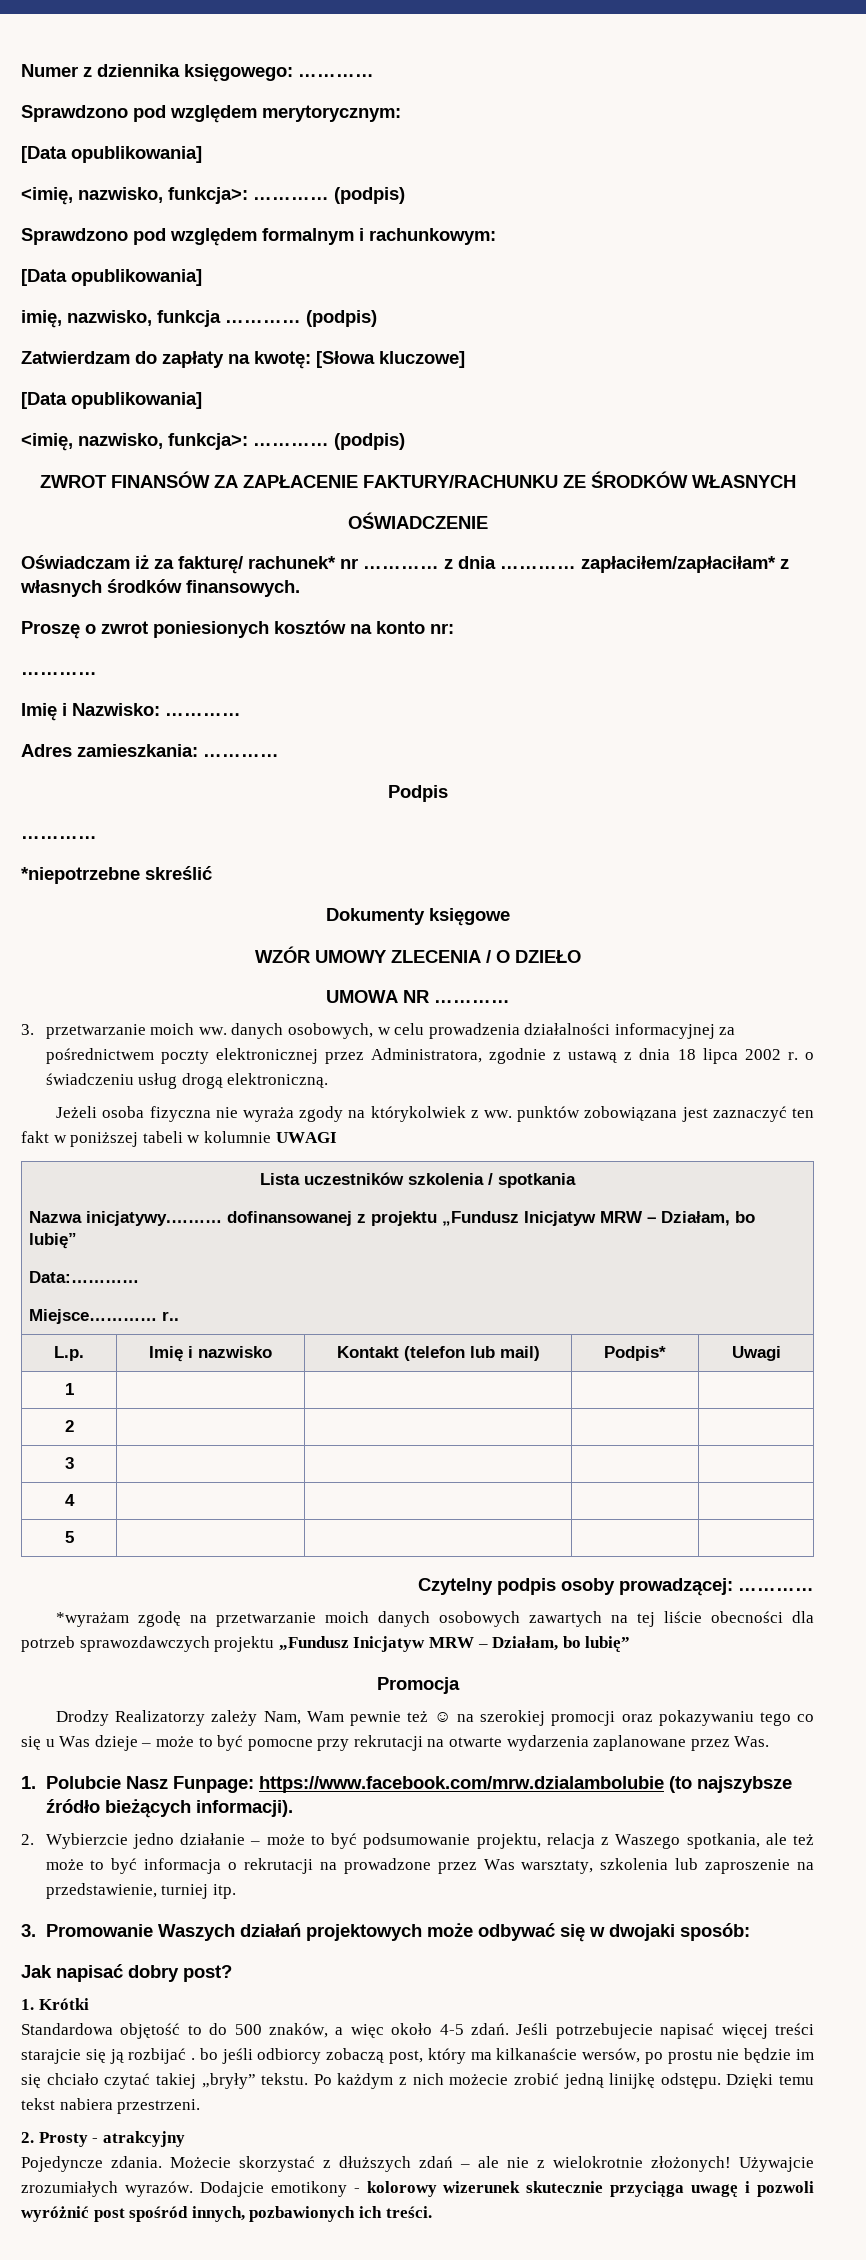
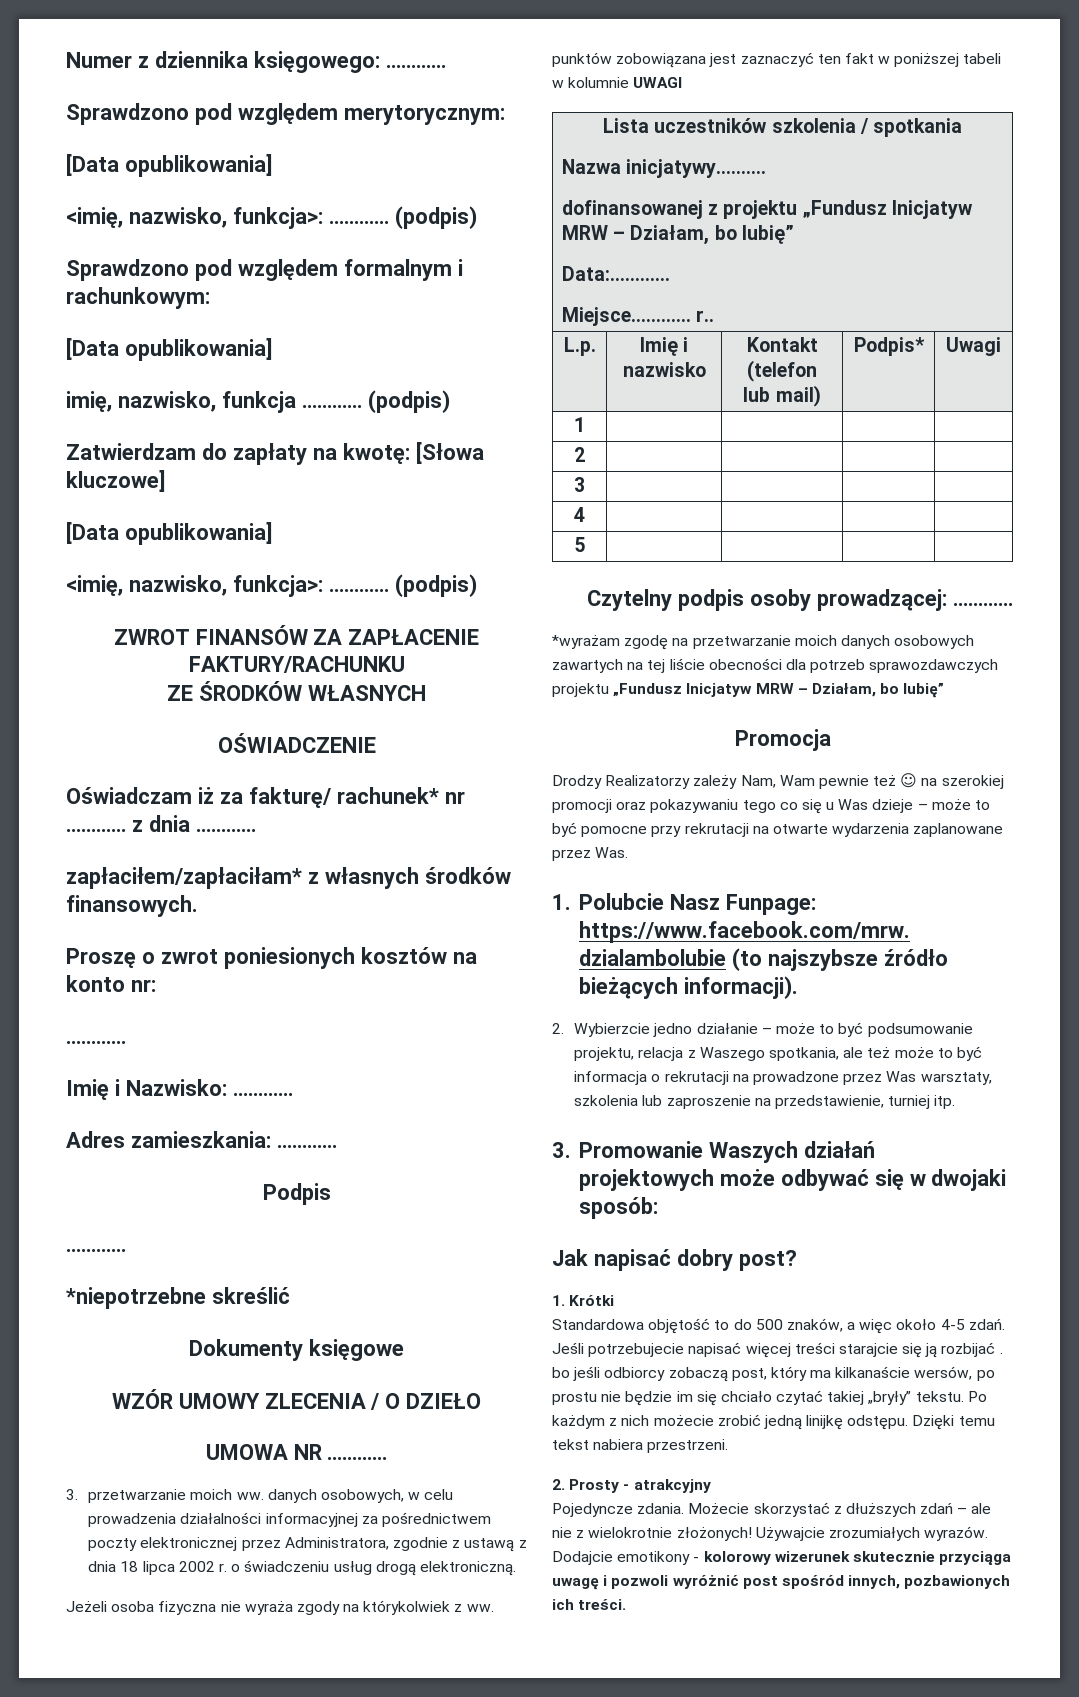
- ZWROT FINANSÓW ZA ZAPŁACENIE FAKTURY/RACHUNKU ZE ŚRODKÓW WŁASNYCH
+ ZWROT FINANSÓW ZA ZAPŁACENIE FAKTURY/RACHUNKU
+ ZE ŚRODKÓW WŁASNYCH
- Oświadczam iż za fakturę/ rachunek* nr ………… z dnia ………… zapłaciłem/zapłaciłam* z własnych środków finansowych.
+ Oświadczam iż za fakturę/ rachunek* nr ………… z dnia …………
+ zapłaciłem/zapłaciłam* z własnych środków finansowych.
  Lista uczestników szkolenia / spotkania
- Nazwa inicjatywy.……… dofinansowanej z projektu „Fundusz Inicjatyw MRW – Działam, bo lubię”
+ Nazwa inicjatywy.………
+ dofinansowanej z projektu „Fundusz Inicjatyw MRW – Działam, bo lubię”

